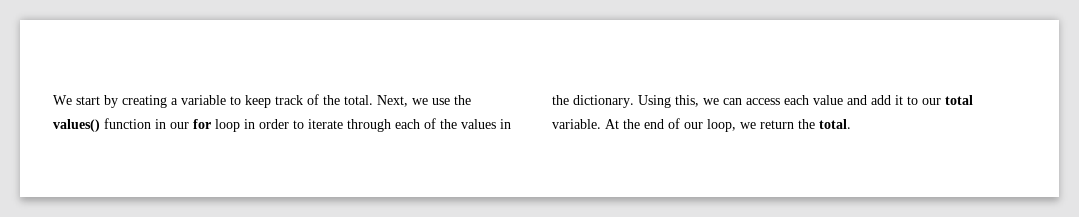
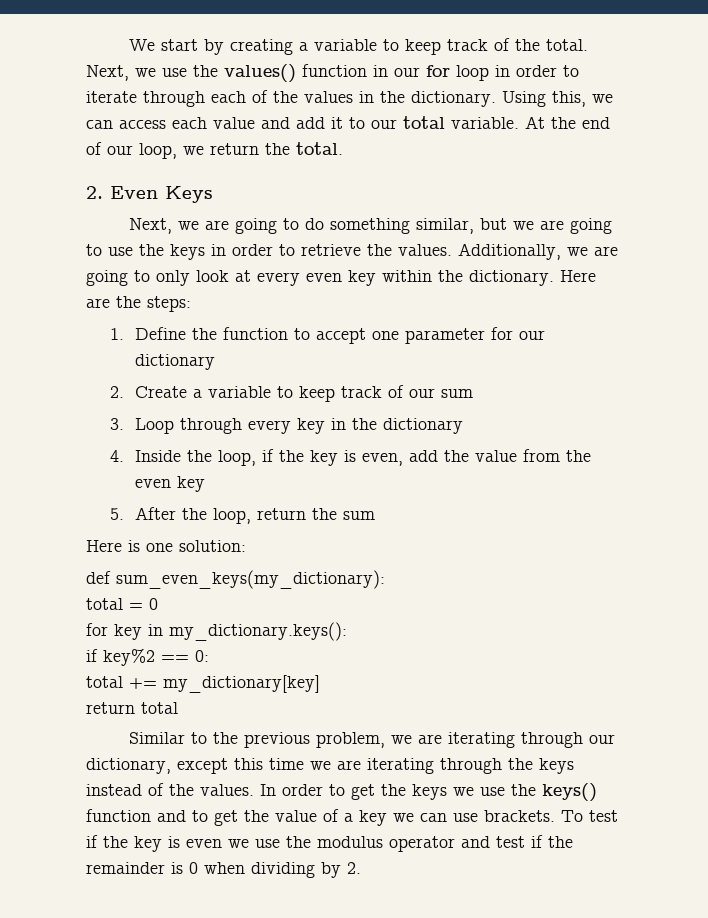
+ 2. Even Keys
+ Next, we are going to do something similar, but we are going to use the keys in order to retrieve the values. Additionally, we are going to only look at every even key within the dictionary. Here are the steps:
+ 1. Define the function to accept one parameter for our dictionary
+ 2. Create a variable to keep track of our sum
+ 3. Loop through every key in the dictionary
+ 4. Inside the loop, if the key is even, add the value from the even key
+ 5. After the loop, return the sum
+ Here is one solution:
+ def sum_even_keys(my_dictionary):
+ total = 0
+ for key in my_dictionary.keys():
+ if key%2 == 0:
+ total += my_dictionary[key]
+ return total
+ Similar to the previous problem, we are iterating through our dictionary, except this time we are iterating through the keys instead of the values. In order to get the keys we use the keys() function and to get the value of a key we can use brackets. To test if the key is even we use the modulus operator and test if the remainder is 0 when dividing by 2.

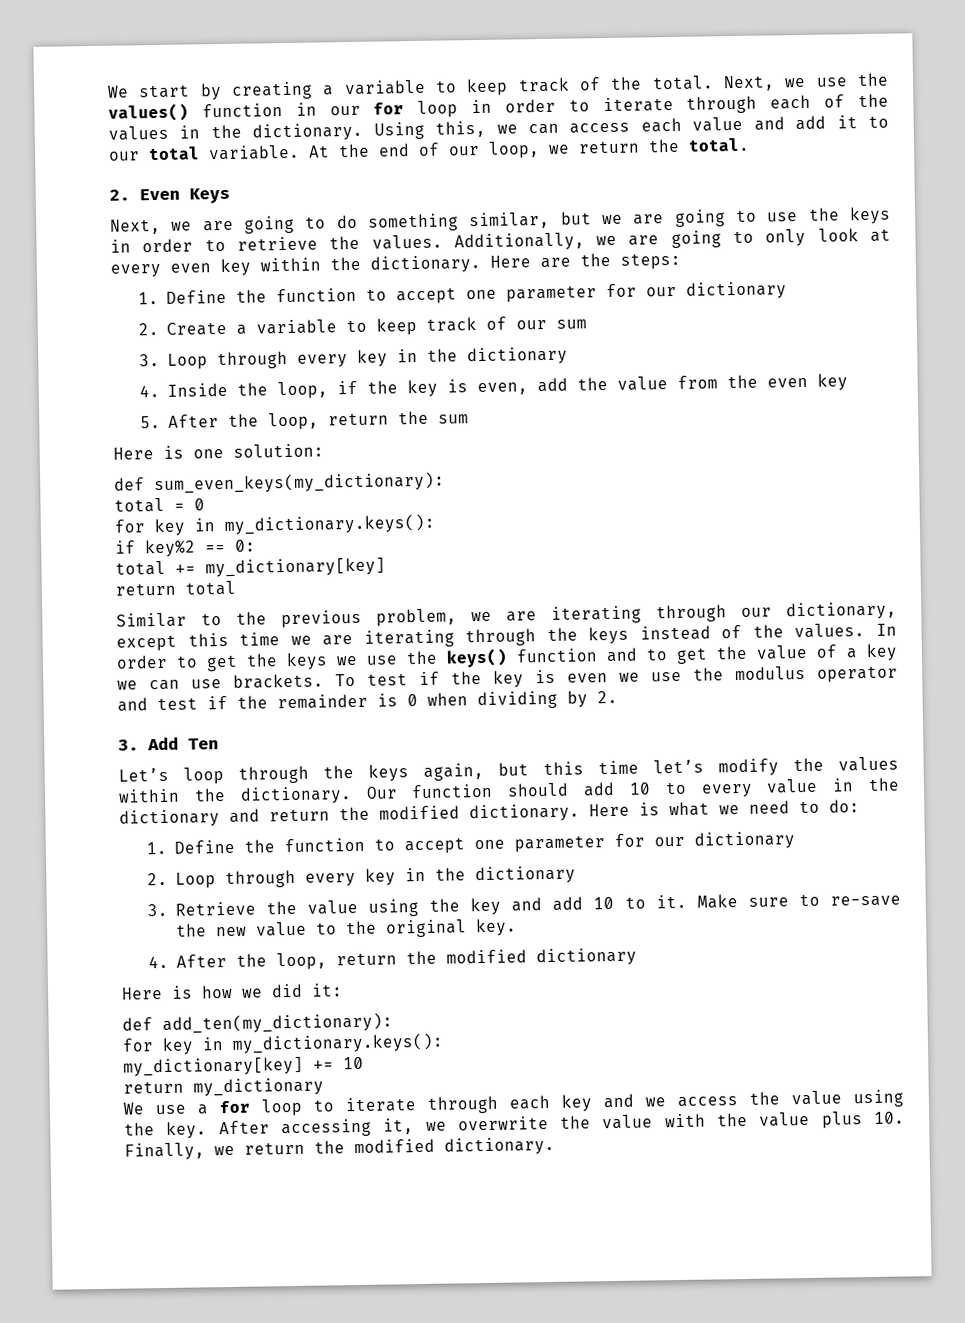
+ 3. Add Ten
+ Let’s loop through the keys again, but this time let’s modify the values within the dictionary. Our function should add 10 to every value in the dictionary and return the modified dictionary. Here is what we need to do:
+ 1. Define the function to accept one parameter for our dictionary
+ 2. Loop through every key in the dictionary
+ 3. Retrieve the value using the key and add 10 to it. Make sure to re-save the new value to the original key.
+ 4. After the loop, return the modified dictionary
+ Here is how we did it:
+ def add_ten(my_dictionary):
+ for key in my_dictionary.keys():
+ my_dictionary[key] += 10
+ return my_dictionary
+ We use a for loop to iterate through each key and we access the value using the key. After accessing it, we overwrite the value with the value plus 10. Finally, we return the modified dictionary.

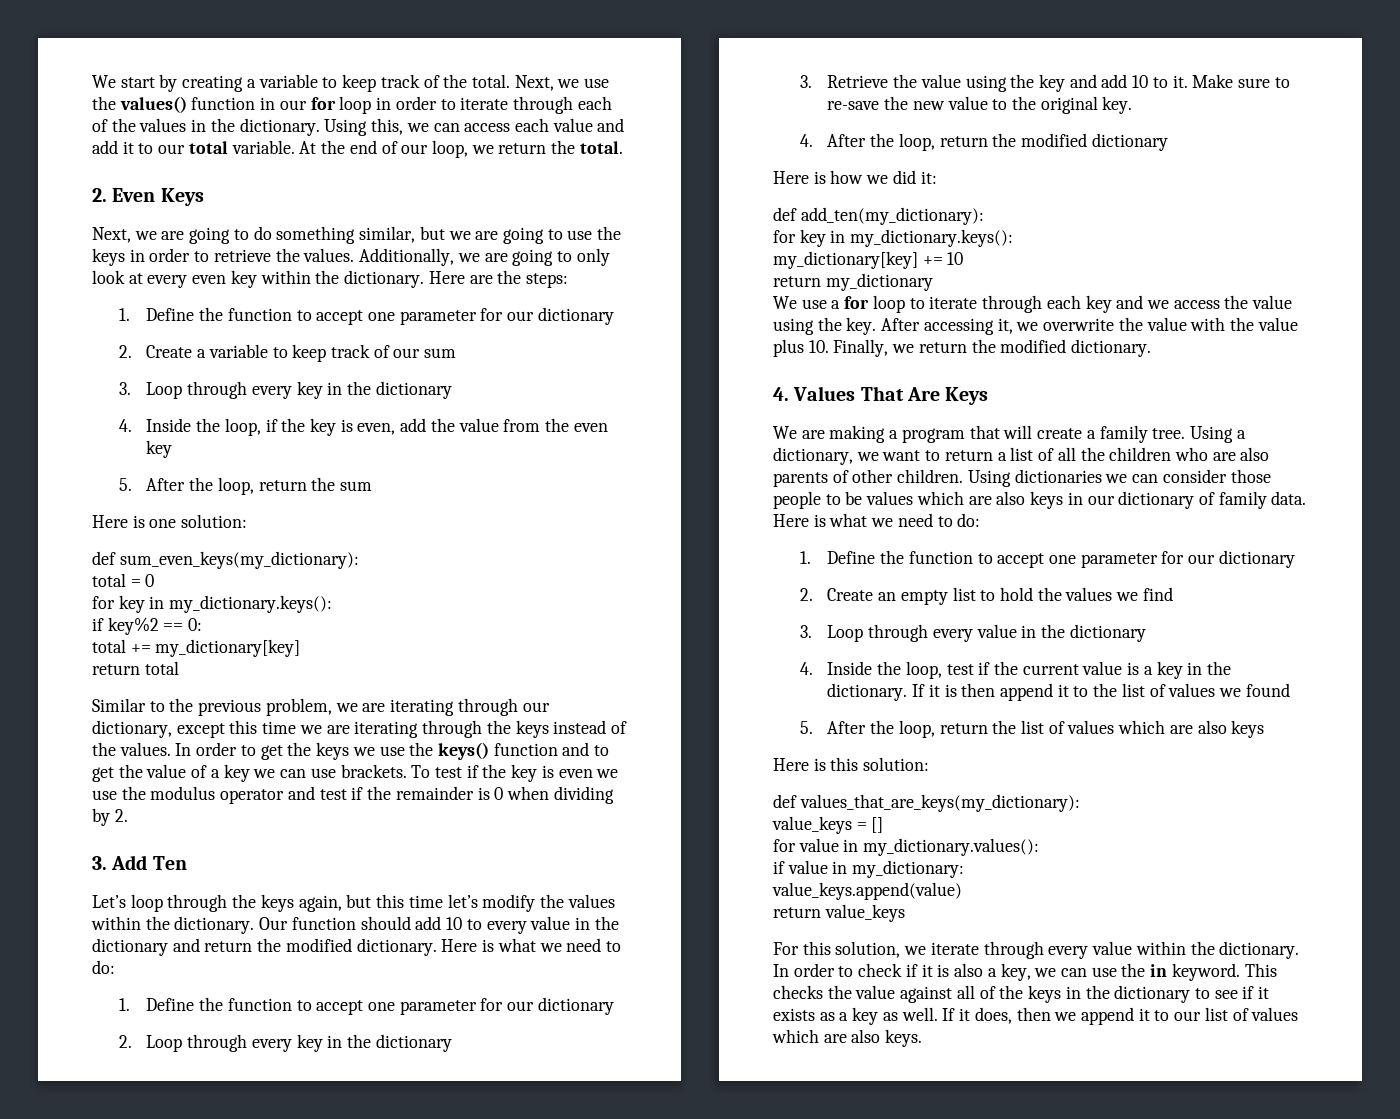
+ 4. Values That Are Keys
+ We are making a program that will create a family tree. Using a dictionary, we want to return a list of all the children who are also parents of other children. Using dictionaries we can consider those people to be values which are also keys in our dictionary of family data. Here is what we need to do:
+ 1. Define the function to accept one parameter for our dictionary
+ 2. Create an empty list to hold the values we find
+ 3. Loop through every value in the dictionary
+ 4. Inside the loop, test if the current value is a key in the dictionary. If it is then append it to the list of values we found
+ 5. After the loop, return the list of values which are also keys
+ Here is this solution:
+ def values_that_are_keys(my_dictionary):
+ value_keys = []
+ for value in my_dictionary.values():
+ if value in my_dictionary:
+ value_keys.append(value)
+ return value_keys
+ For this solution, we iterate through every value within the dictionary. In order to check if it is also a key, we can use the in keyword. This checks the value against all of the keys in the dictionary to see if it exists as a key as well. If it does, then we append it to our list of values which are also keys.

